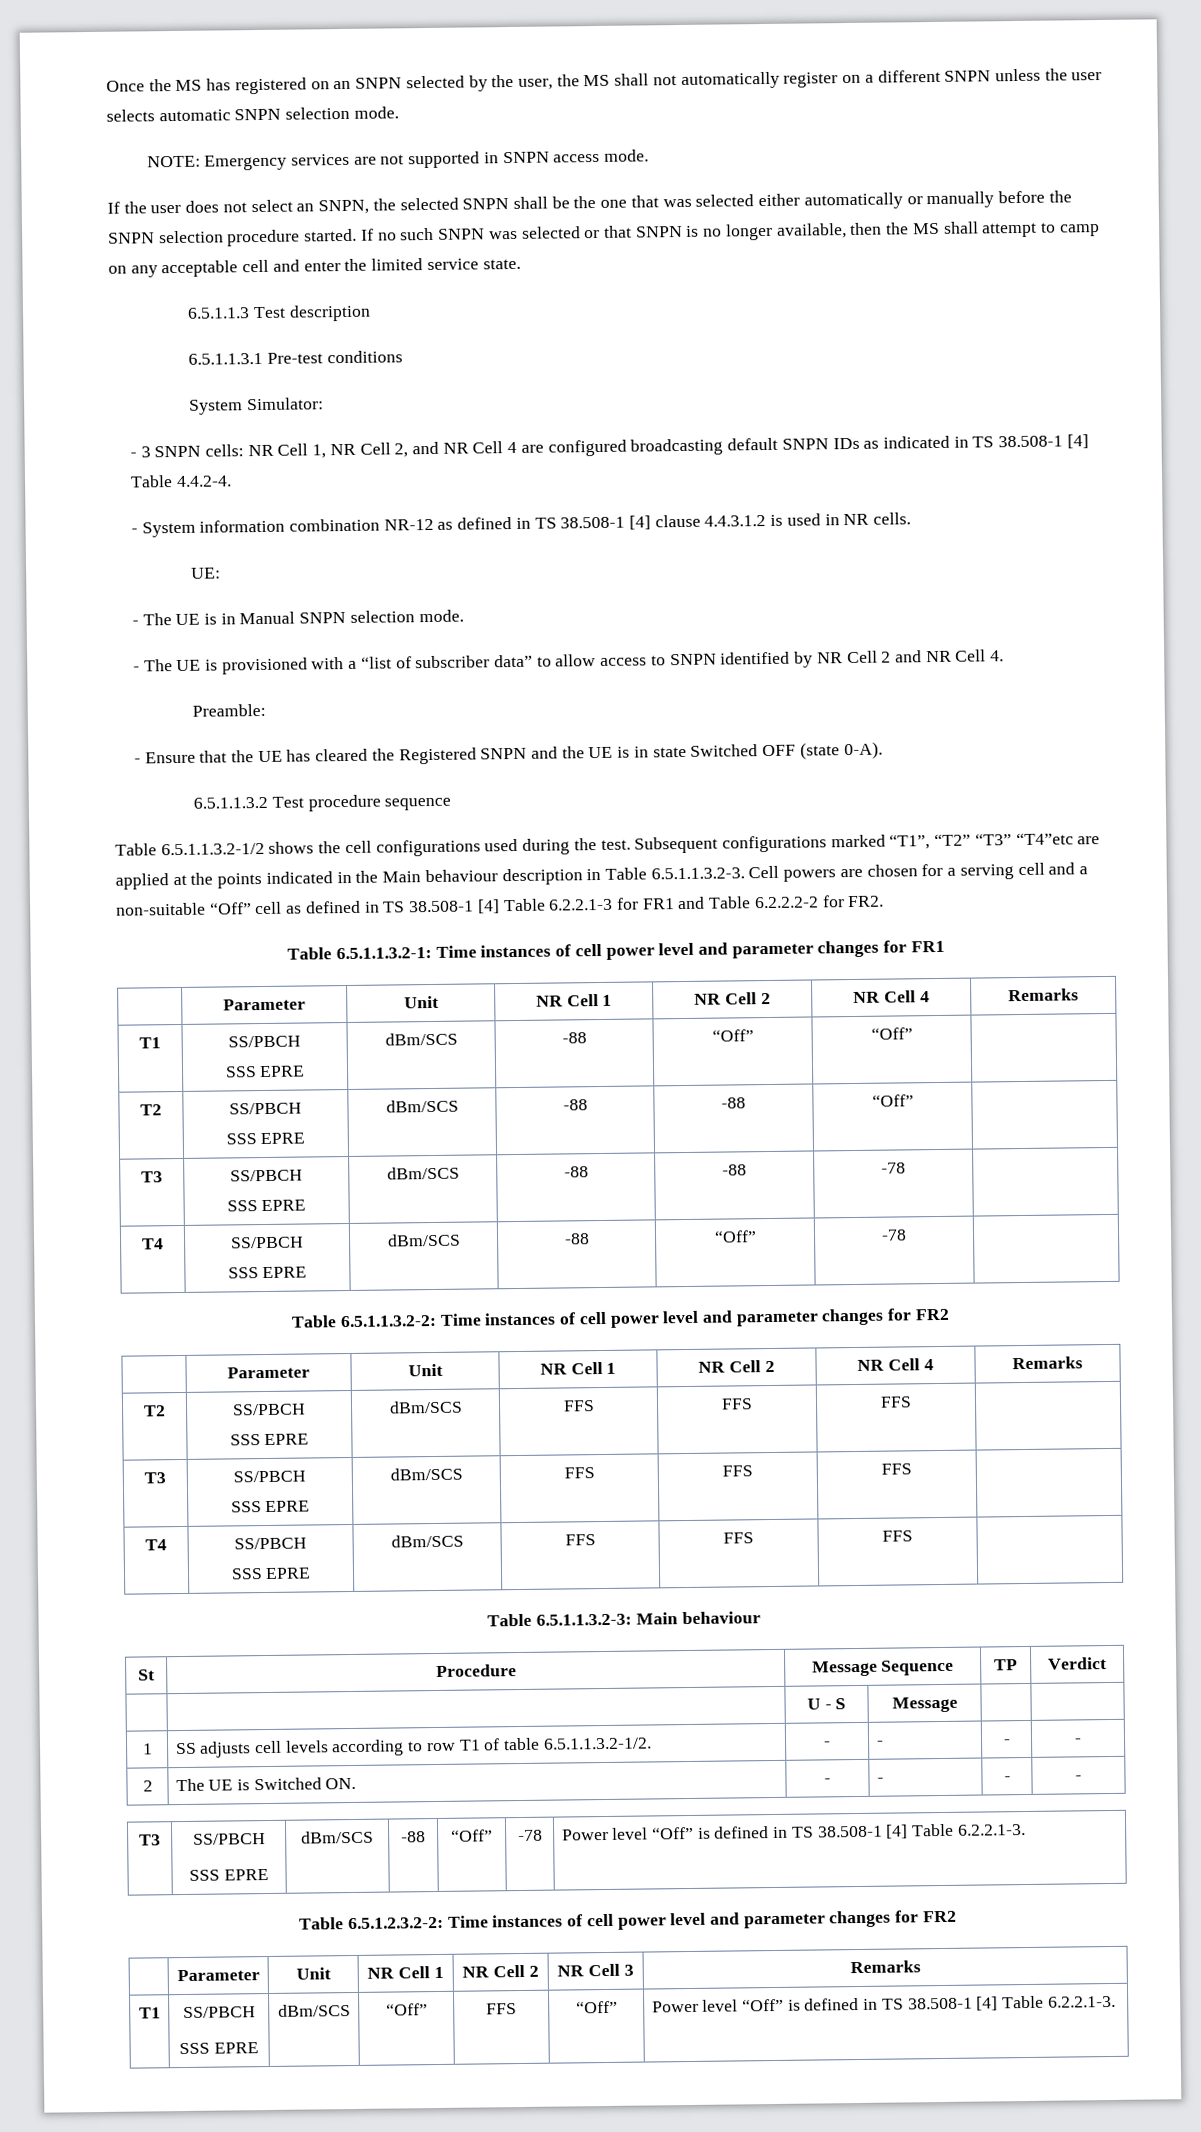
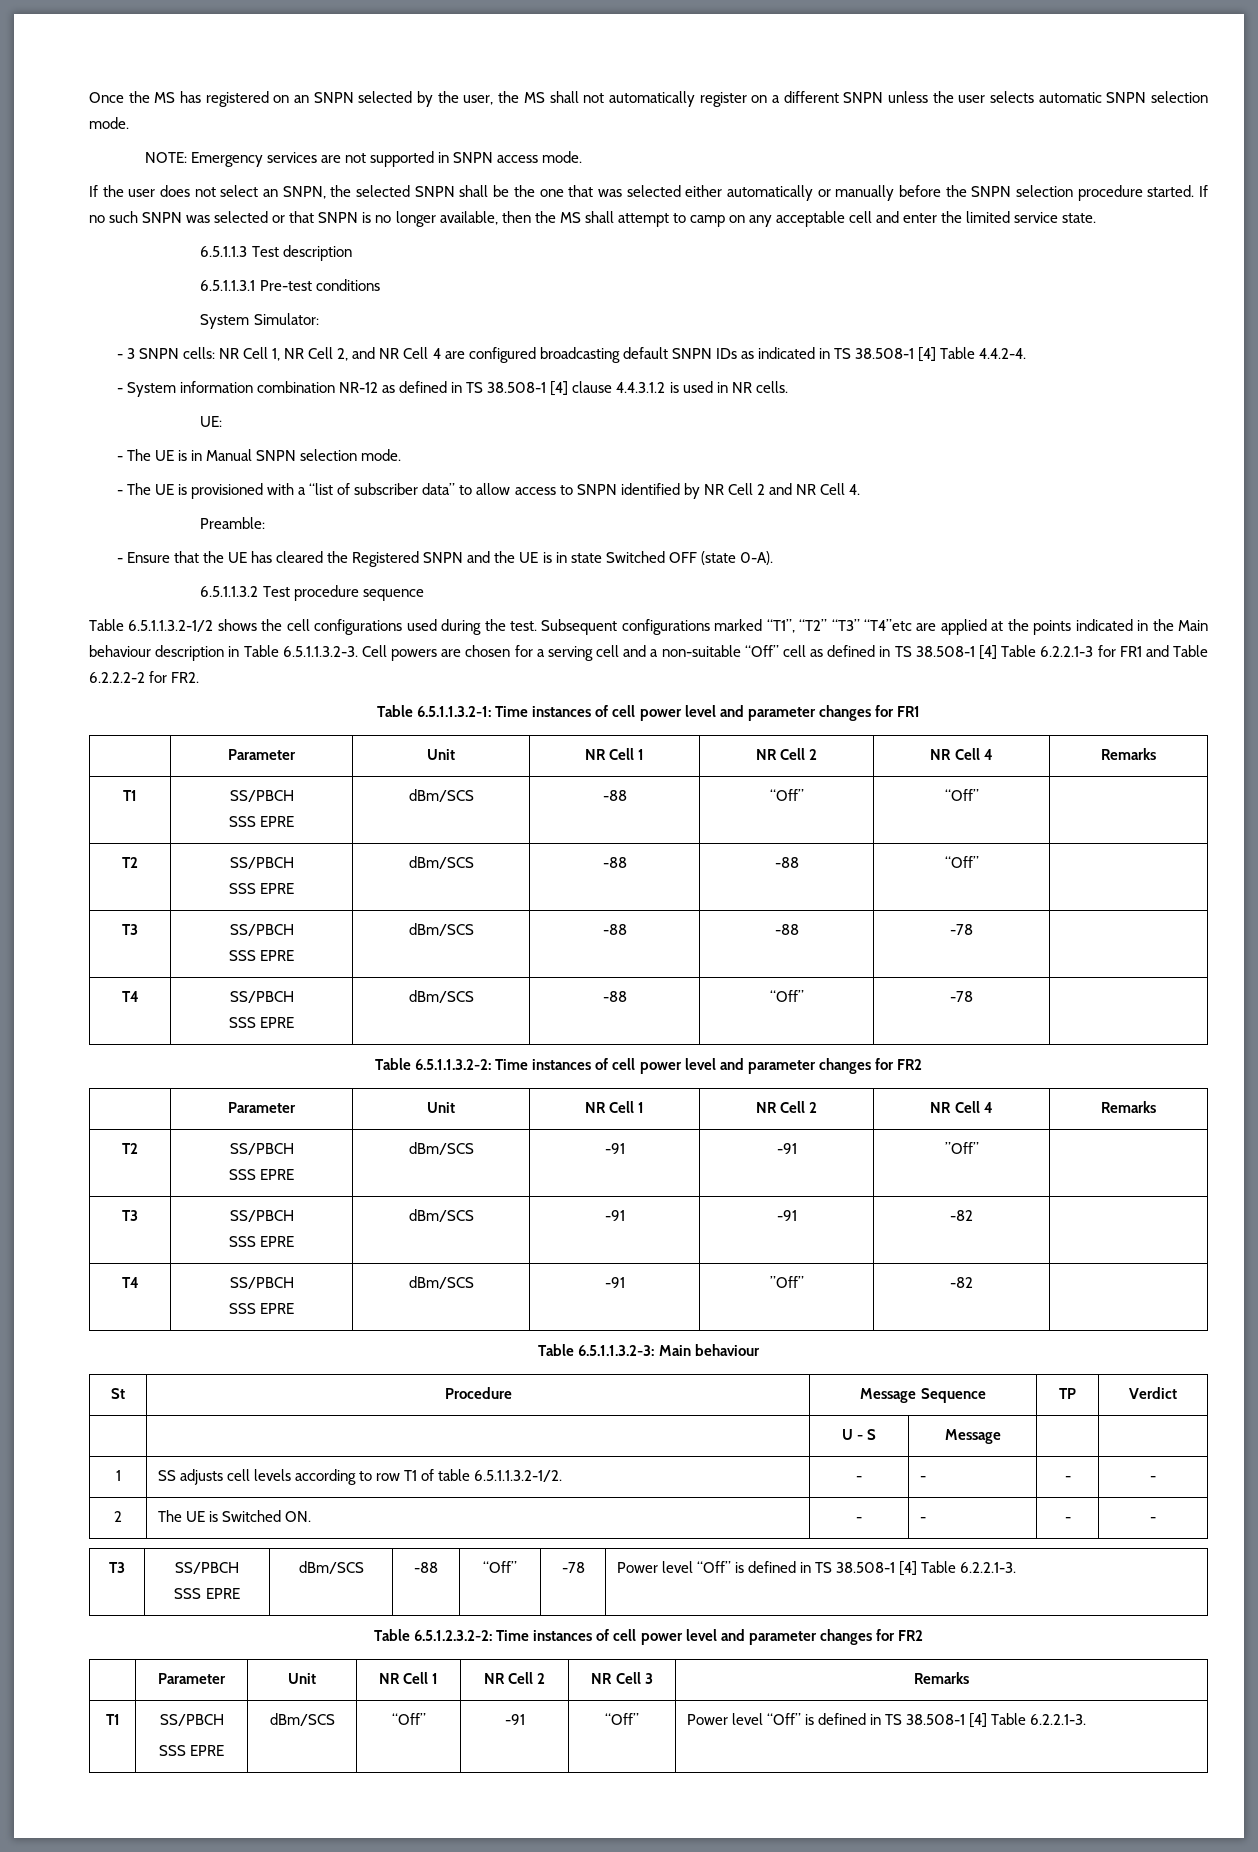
  Table 6.5.1.1.3.2-2: Time instances of cell power level and parameter changes for FR2
  | Parameter | Unit | NR Cell 1 | NR Cell 2 | NR Cell 4 | Remarks
  T2 | SS/PBCH
- SSS EPRE | dBm/SCS | FFS | FFS | FFS |
+ SSS EPRE | dBm/SCS | -91 | -91 | ”Off” |
  T3 | SS/PBCH
- SSS EPRE | dBm/SCS | FFS | FFS | FFS |
+ SSS EPRE | dBm/SCS | -91 | -91 | -82 |
  T4 | SS/PBCH
- SSS EPRE | dBm/SCS | FFS | FFS | FFS |
+ SSS EPRE | dBm/SCS | -91 | ”Off” | -82 |
  | Parameter | Unit | NR Cell 1 | NR Cell 2 | NR Cell 3 | Remarks
  T1 | SS/PBCH
- SSS EPRE | dBm/SCS | “Off” | FFS | “Off” | Power level “Off” is defined in TS 38.508-1 [4] Table 6.2.2.1-3.
+ SSS EPRE | dBm/SCS | “Off” | -91 | “Off” | Power level “Off” is defined in TS 38.508-1 [4] Table 6.2.2.1-3.

